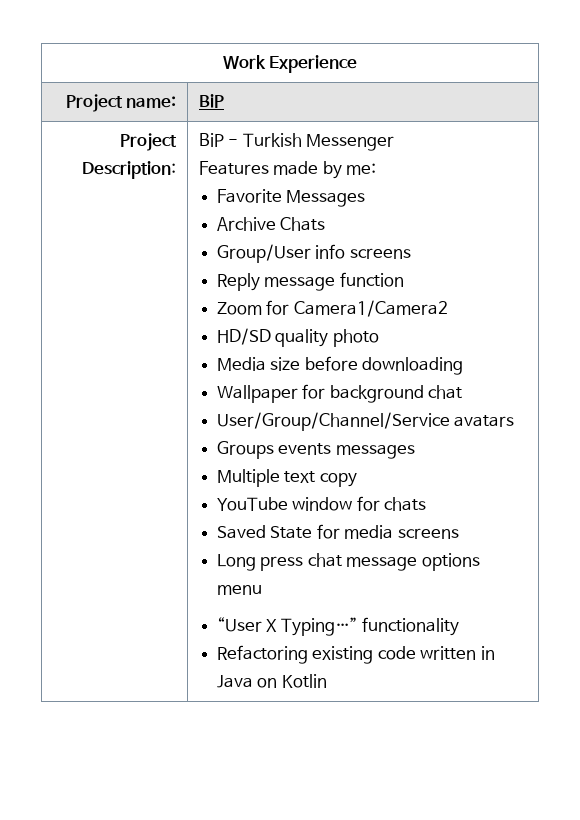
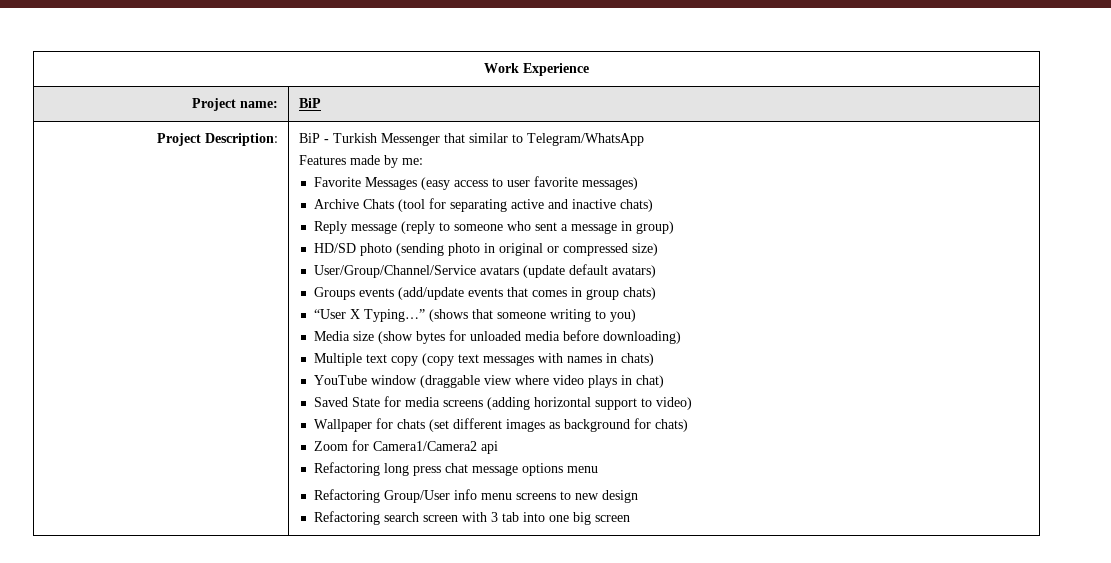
- BiP - Turkish Messenger
+ BiP - Turkish Messenger that similar to Telegram/WhatsApp
- Favorite Messages
- Archive Chats
- Group/User info screens
- Reply message function
- Zoom for Camera1/Camera2
+ Favorite Messages (easy access to user favorite messages)
+ Archive Chats (tool for separating active and inactive chats)
+ Reply message (reply to someone who sent a message in group)
- HD/SD quality photo
- Media size before downloading
- Wallpaper for background chat
- User/Group/Channel/Service avatars
- Groups events messages
- Multiple text copy
- YouTube window for chats
+ HD/SD photo (sending photo in original or compressed size)
+ User/Group/Channel/Service avatars (update default avatars)
+ Groups events (add/update events that comes in group chats)
+ “User X Typing…” (shows that someone writing to you)
+ Media size (show bytes for unloaded media before downloading)
+ Multiple text copy (copy text messages with names in chats)
+ YouTube window (draggable view where video plays in chat)
- Saved State for media screens
- Long press chat message options menu
+ Saved State for media screens (adding horizontal support to video)
+ Wallpaper for chats (set different images as background for chats)
+ Zoom for Camera1/Camera2 api
+ Refactoring long press chat message options menu
- “User X Typing…” functionality
- Refactoring existing code written in Java on Kotlin
+ Refactoring Group/User info menu screens to new design
+ Refactoring search screen with 3 tab into one big screen

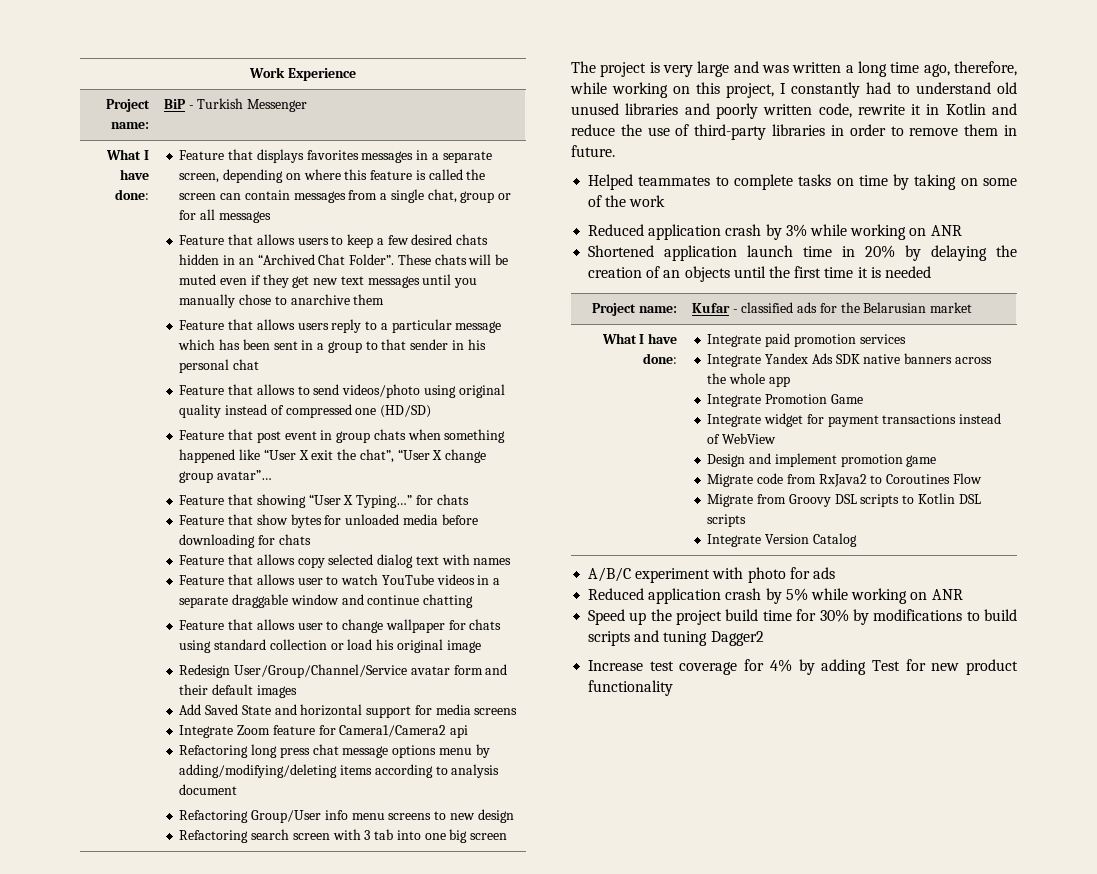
- Project name: | BiP
- Project Description: | BiP - Turkish Messenger that similar to Telegram/WhatsApp
- Features made by me:
- Favorite Messages (easy access to user favorite messages)
- Archive Chats (tool for separating active and inactive chats)
- Reply message (reply to someone who sent a message in group)
- HD/SD photo (sending photo in original or compressed size)
- User/Group/Channel/Service avatars (update default avatars)
- Groups events (add/update events that comes in group chats)
- “User X Typing…” (shows that someone writing to you)
- Media size (show bytes for unloaded media before downloading)
- Multiple text copy (copy text messages with names in chats)
- YouTube window (draggable view where video plays in chat)
- Saved State for media screens (adding horizontal support to video)
- Wallpaper for chats (set different images as background for chats)
- Zoom for Camera1/Camera2 api
+ Project name: | BiP - Turkish Messenger
+ What I have done: | Feature that displays favorites messages in a separate screen, depending on where this feature is called the screen can contain messages from a single chat, group or for all messages
+ Feature that allows users to keep a few desired chats hidden in an “Archived Chat Folder”. These chats will be muted even if they get new text messages until you manually chose to anarchive them
+ Feature that allows users reply to a particular message which has been sent in a group to that sender in his personal chat
+ Feature that allows to send videos/photo using original quality instead of compressed one (HD/SD)
+ Feature that post event in group chats when something happened like “User X exit the chat”, “User X change group avatar”…
+ Feature that showing “User X Typing…” for chats
+ Feature that show bytes for unloaded media before downloading for chats
+ Feature that allows copy selected dialog text with names
+ Feature that allows user to watch YouTube videos in a separate draggable window and continue chatting
+ Feature that allows user to change wallpaper for chats using standard collection or load his original image
+ Redesign User/Group/Channel/Service avatar form and their default images
+ Add Saved State and horizontal support for media screens
+ Integrate Zoom feature for Camera1/Camera2 api
- Refactoring long press chat message options menu
+ Refactoring long press chat message options menu by adding/modifying/deleting items according to analysis document
+ The project is very large and was written a long time ago, therefore, while working on this project, I constantly had to understand old unused libraries and poorly written code, rewrite it in Kotlin and reduce the use of third-party libraries in order to remove them in future.
+ Helped teammates to complete tasks on time by taking on some of the work
+ Reduced application crash by 3% while working on ANR
+ Shortened application launch time in 20% by delaying the creation of an objects until the first time it is needed
+ Project name: | Kufar - classified ads for the Belarusian market
+ What I have done: | Integrate paid promotion services
+ Integrate Yandex Ads SDK native banners across the whole app
+ Integrate Promotion Game
+ Integrate widget for payment transactions instead of WebView
+ Design and implement promotion game
+ Migrate code from RxJava2 to Coroutines Flow
+ Migrate from Groovy DSL scripts to Kotlin DSL scripts
+ Integrate Version Catalog
+ A/B/C experiment with photo for ads
+ Reduced application crash by 5% while working on ANR
+ Speed up the project build time for 30% by modifications to build scripts and tuning Dagger2
+ Increase test coverage for 4% by adding Test for new product functionality

